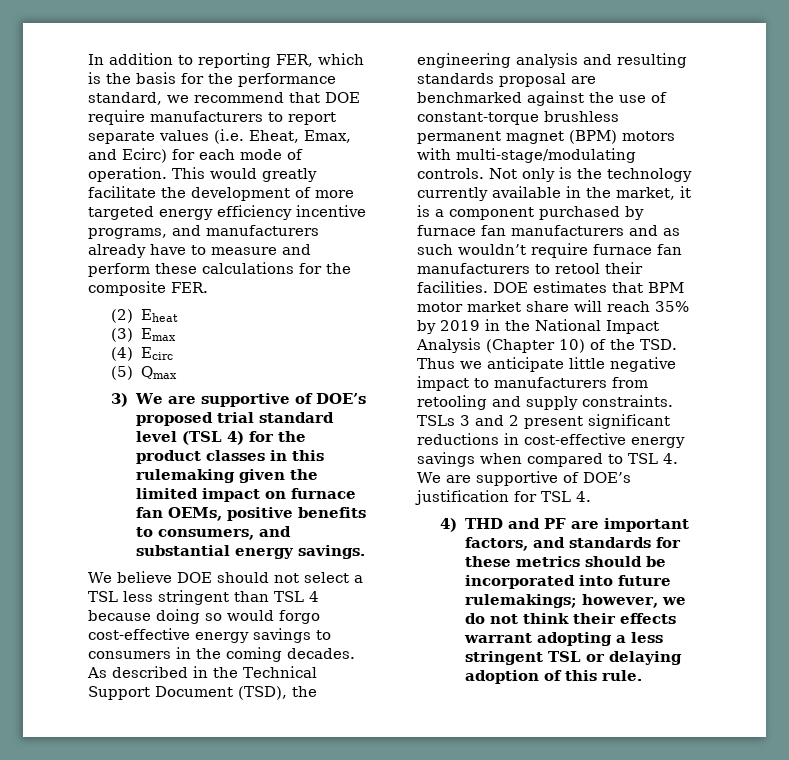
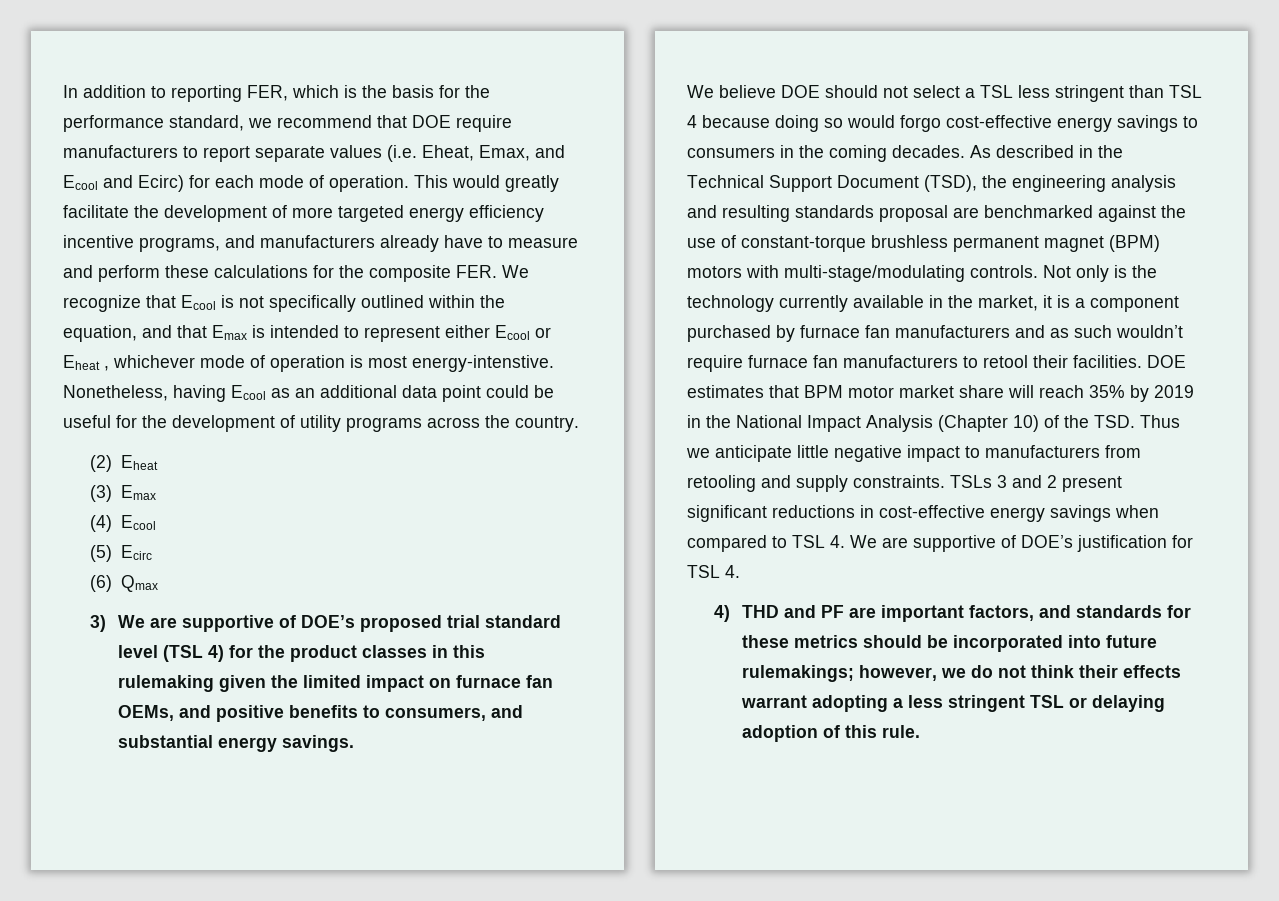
- In addition to reporting FER, which is the basis for the performance standard, we recommend that DOE require manufacturers to report separate values (i.e. Eheat, Emax, and Ecirc) for each mode of operation.
+ In addition to reporting FER, which is the basis for the performance standard, we recommend that DOE require manufacturers to report separate values (i.e. Eheat, Emax, and Ecool and Ecirc) for each mode of operation.
- This would greatly facilitate the development of more targeted energy efficiency incentive programs, and manufacturers already have to measure and perform these calculations for the composite FER.
+ This would greatly facilitate the development of more targeted energy efficiency incentive programs, and manufacturers already have to measure and perform these calculations for the composite FER. We recognize that Ecool is not specifically outlined within the equation, and that Emax is intended to represent either Ecool or Eheat , whichever mode of operation is most energy-intenstive. Nonetheless, having Ecool as an additional data point could be useful for the development of utility programs across the country.
- (4) Ecirc
+ (4) Ecool
+ (5) Ecirc
- (5) Qmax
+ (6) Qmax
- 3) We are supportive of DOE’s proposed trial standard level (TSL 4) for the product classes in this rulemaking given the limited impact on furnace fan OEMs, positive benefits to consumers, and substantial energy savings.
+ 3) We are supportive of DOE’s proposed trial standard level (TSL 4) for the product classes in this rulemaking given the limited impact on furnace fan OEMs, and positive benefits to consumers, and substantial energy savings.

